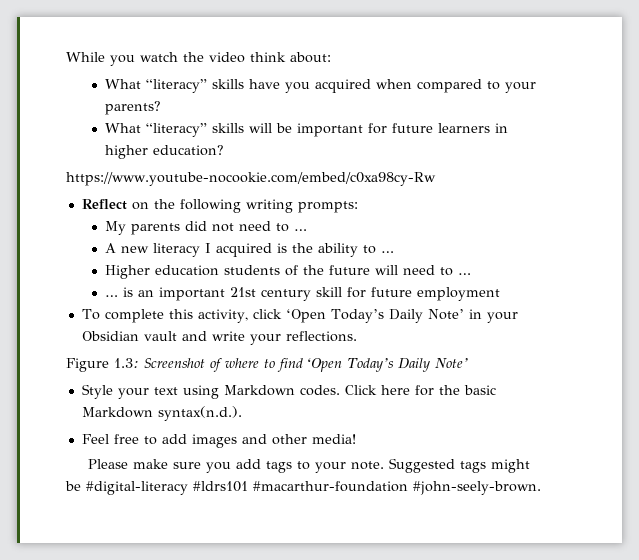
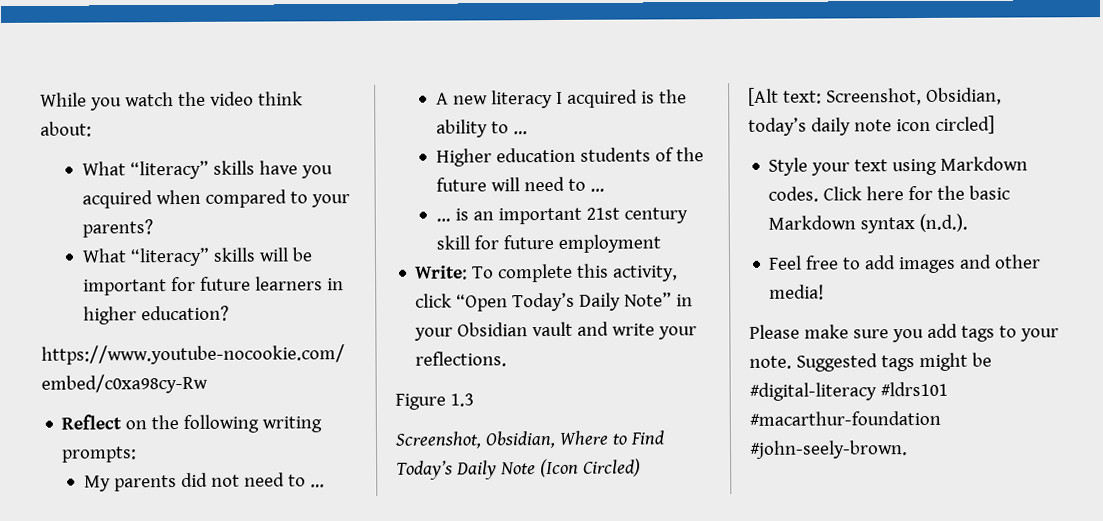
- To complete this activity, click ‘Open Today’s Daily Note’ in your Obsidian vault and write your reflections.
+ Write: To complete this activity, click “Open Today’s Daily Note” in your Obsidian vault and write your reflections.
- Figure 1.3: Screenshot of where to find ‘Open Today’s Daily Note’
+ Figure 1.3
+ Screenshot, Obsidian, Where to Find Today’s Daily Note (Icon Circled)
+ [Alt text: Screenshot, Obsidian, today’s daily note icon circled]
- Click here for the basic Markdown syntax(n.d.).
+ Click here for the basic Markdown syntax (n.d.).

